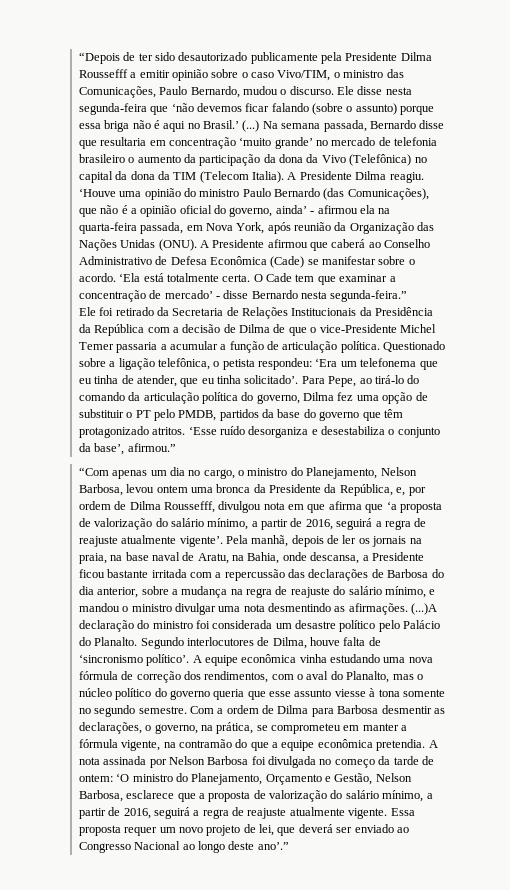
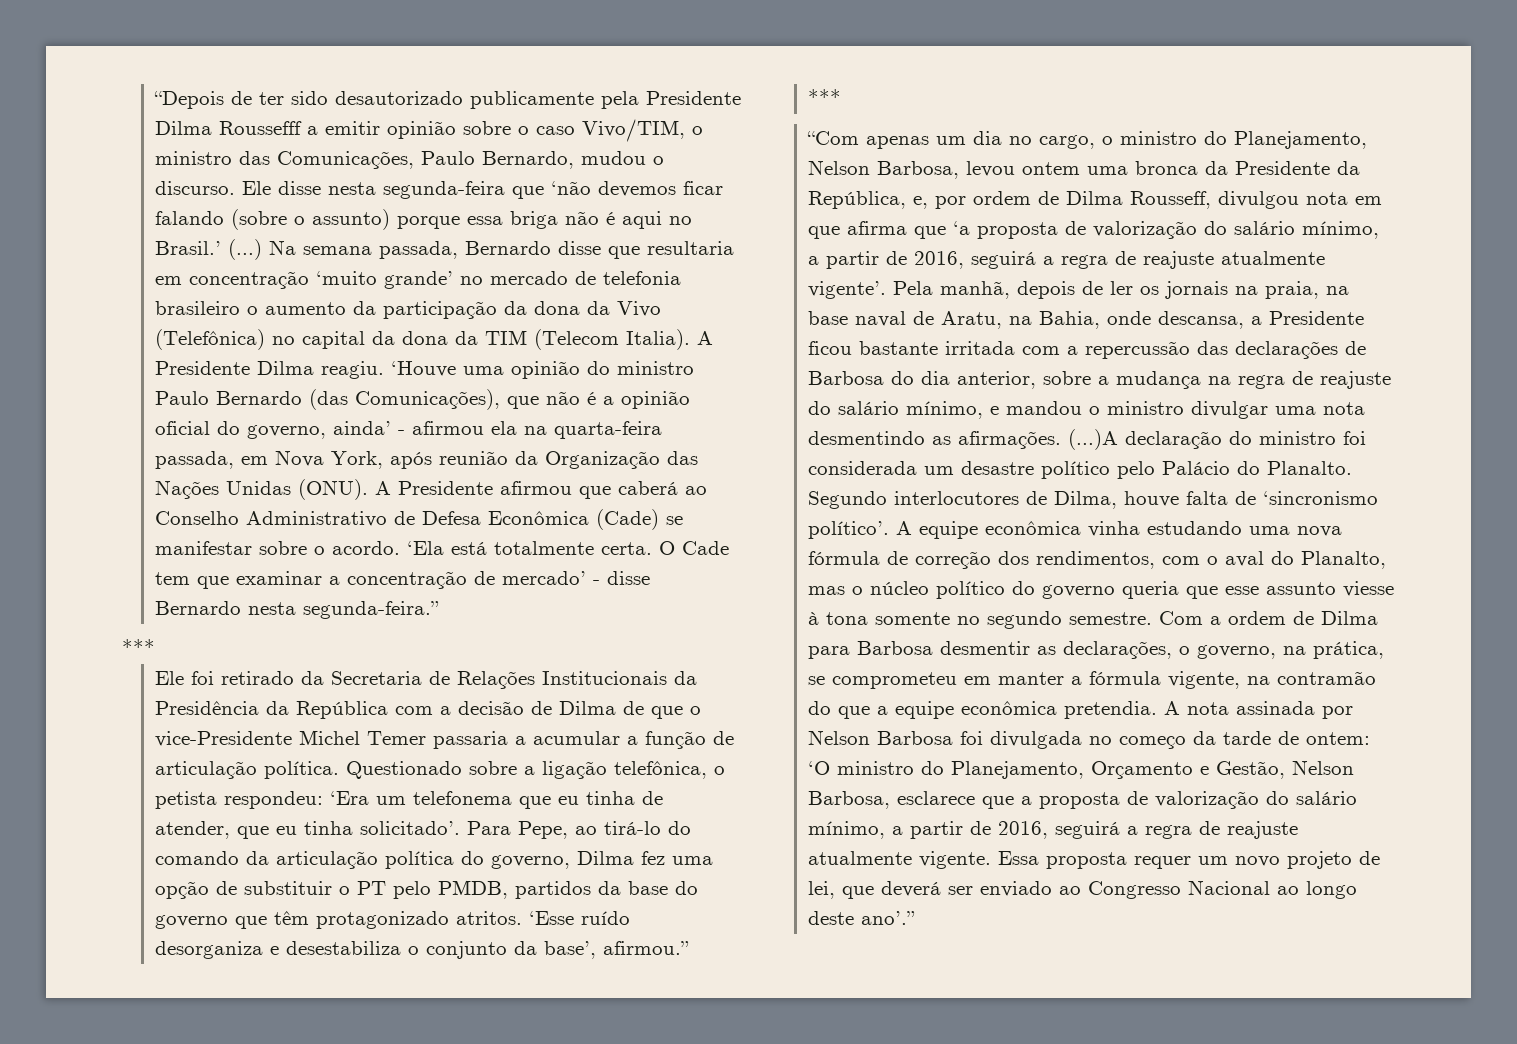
  O Cade tem que examinar a concentração de mercado’ - disse Bernardo nesta segunda-feira.”
+ ***
  ‘Esse ruído desorganiza e desestabiliza o conjunto da base’, afirmou.”
+ ***
- “Com apenas um dia no cargo, o ministro do Planejamento, Nelson Barbosa, levou ontem uma bronca da Presidente da República, e, por ordem de Dilma Roussefff, divulgou nota em que afirma que ‘a proposta de valorização do salário mínimo, a partir de 2016, seguirá a regra de reajuste atualmente vigente’.
+ “Com apenas um dia no cargo, o ministro do Planejamento, Nelson Barbosa, levou ontem uma bronca da Presidente da República, e, por ordem de Dilma Rousseff, divulgou nota em que afirma que ‘a proposta de valorização do salário mínimo, a partir de 2016, seguirá a regra de reajuste atualmente vigente’.

